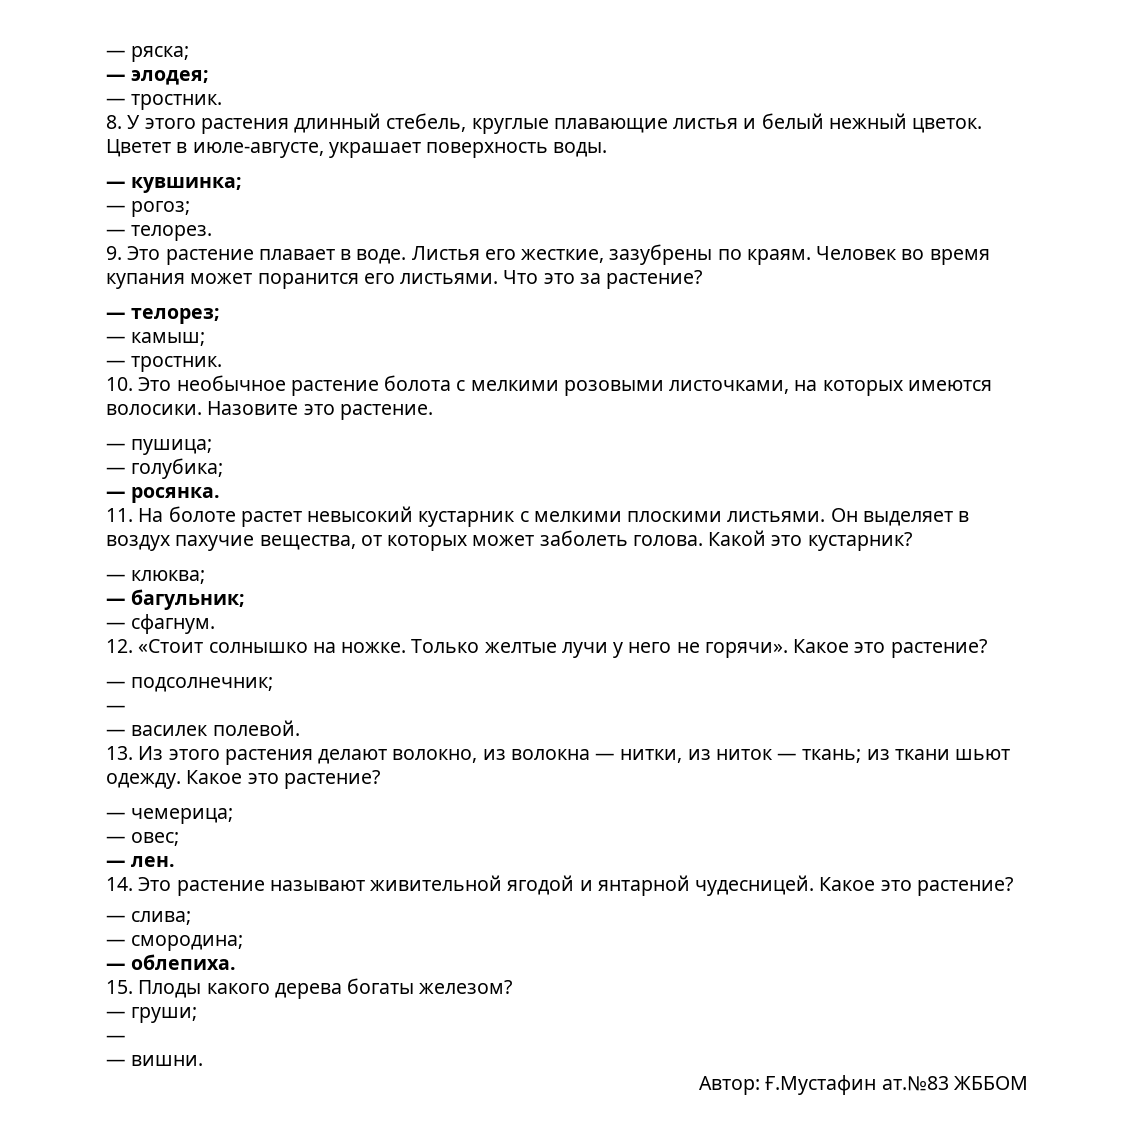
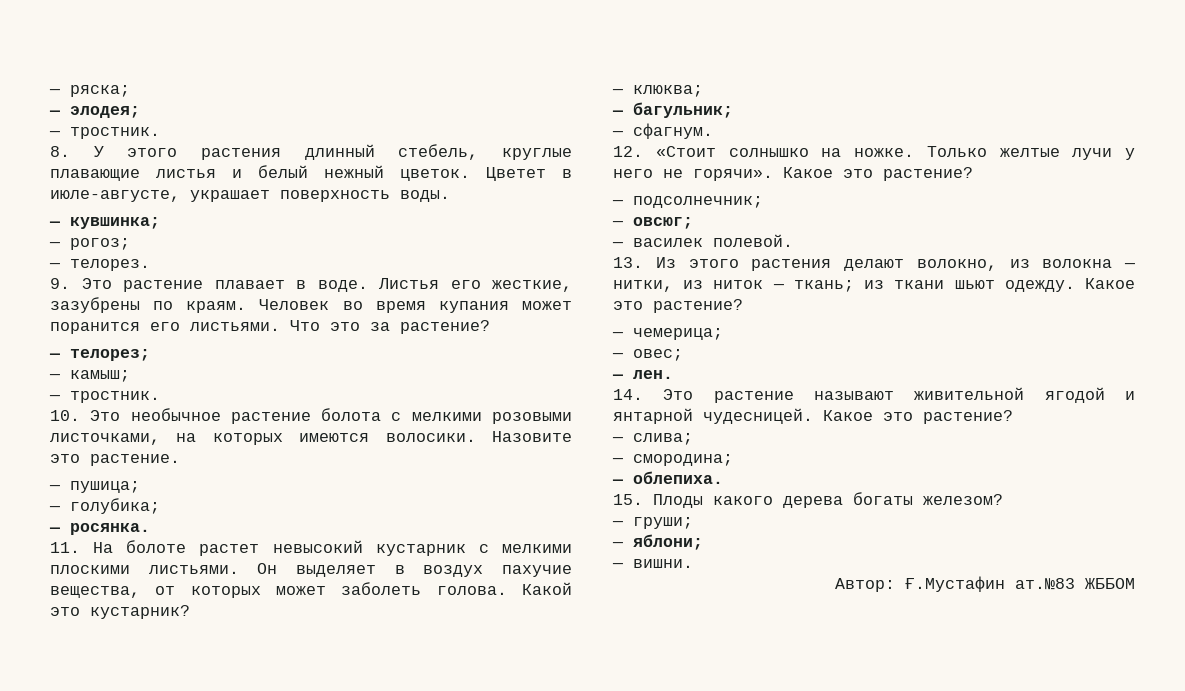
  — подсолнечник;
- —
+ — овсюг;
  — груши;
- —
+ — яблони;

